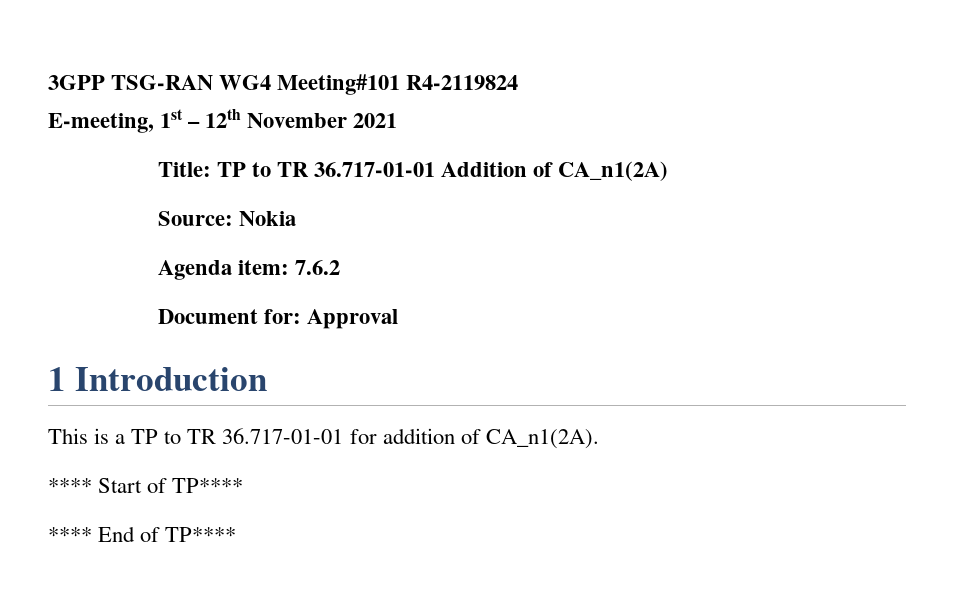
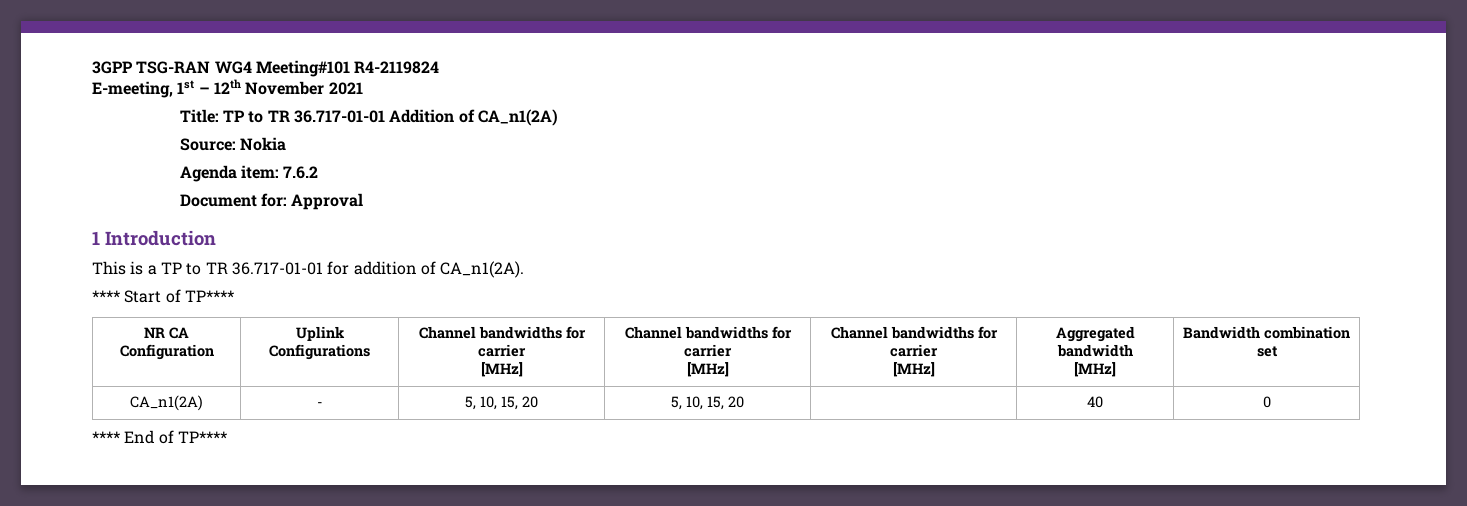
+ NR CA Configuration | Uplink Configurations | Channel bandwidths for carrier
+ [MHz] | Channel bandwidths for carrier
+ [MHz] | Channel bandwidths for carrier
+ [MHz] | Aggregated bandwidth
+ [MHz] | Bandwidth combination set
+ CA_n1(2A) | - | 5, 10, 15, 20 | 5, 10, 15, 20 | | 40 | 0

